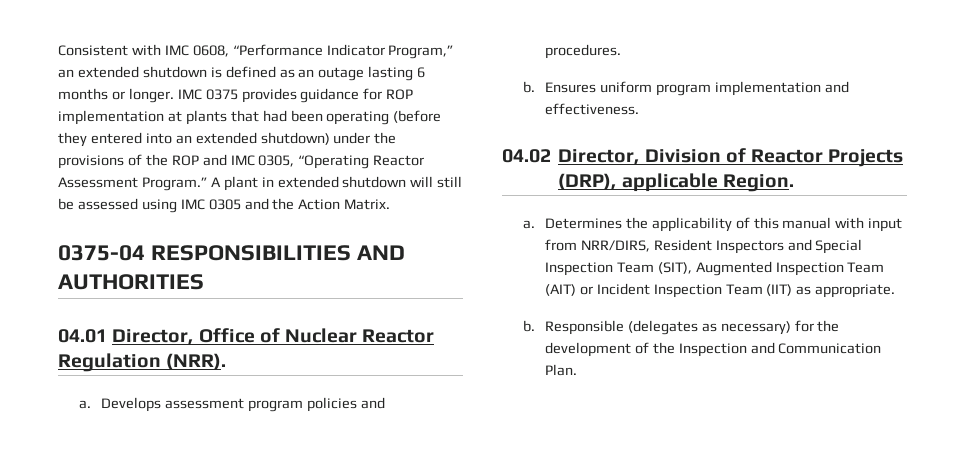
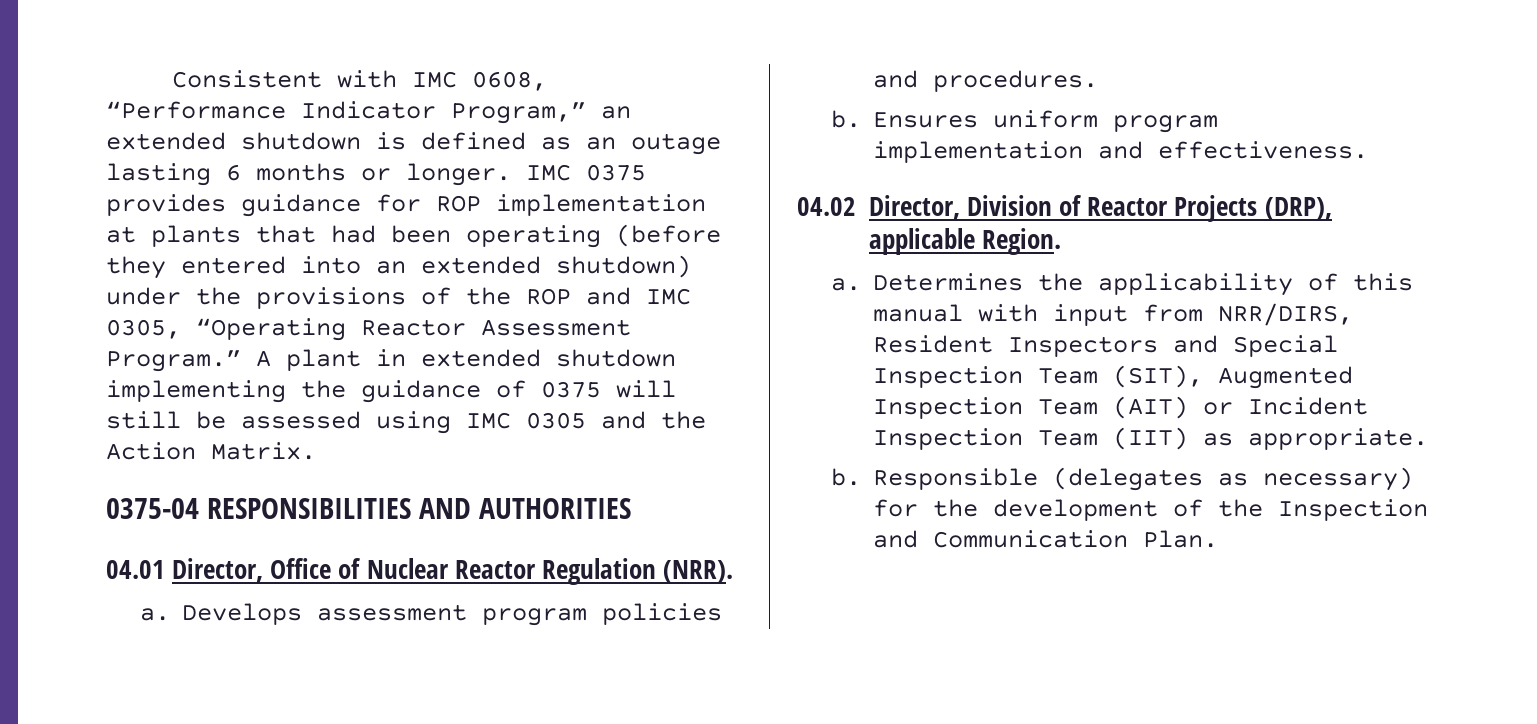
- A plant in extended shutdown will still be assessed using IMC 0305 and the Action Matrix.
+ A plant in extended shutdown implementing the guidance of 0375 will still be assessed using IMC 0305 and the Action Matrix.

